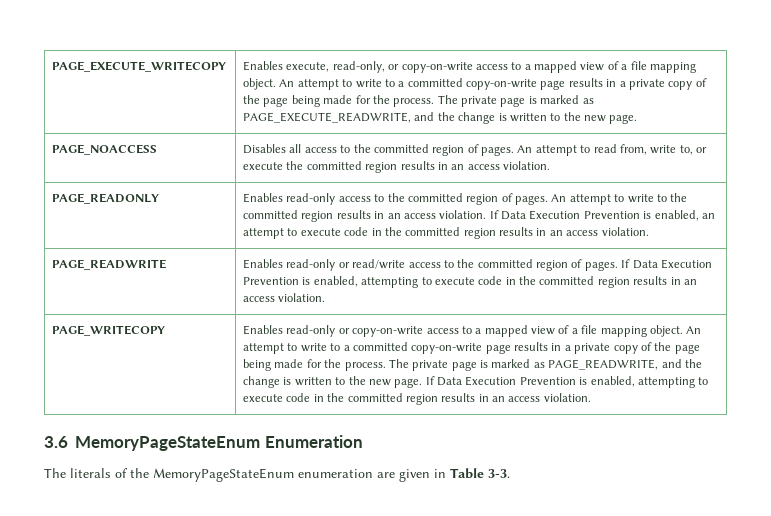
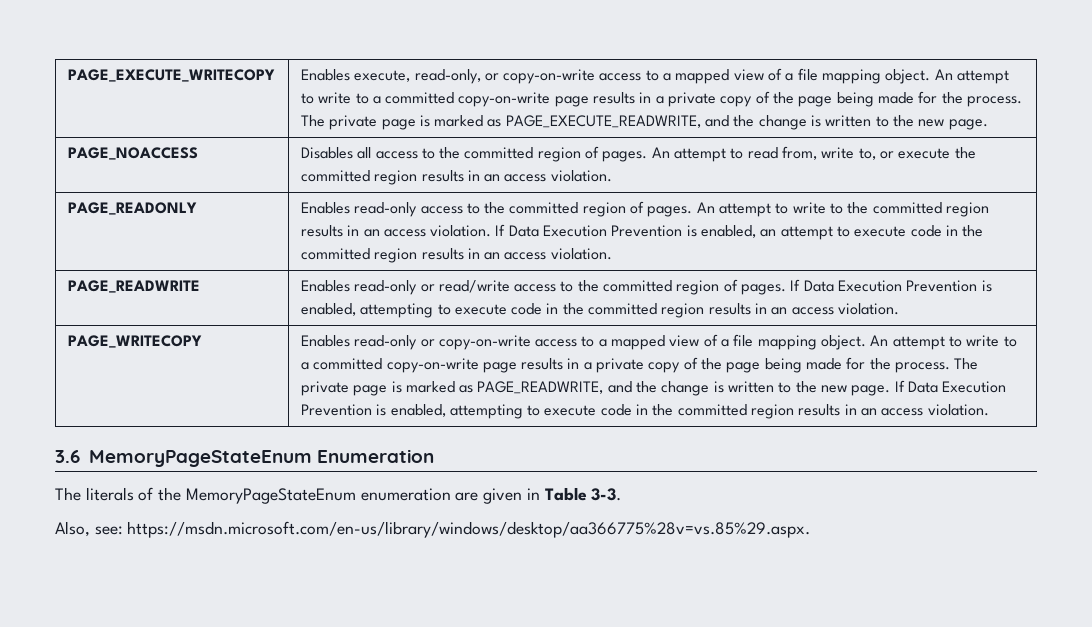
+ Also, see: https://msdn.microsoft.com/en-us/library/windows/desktop/aa366775%28v=vs.85%29.aspx.

